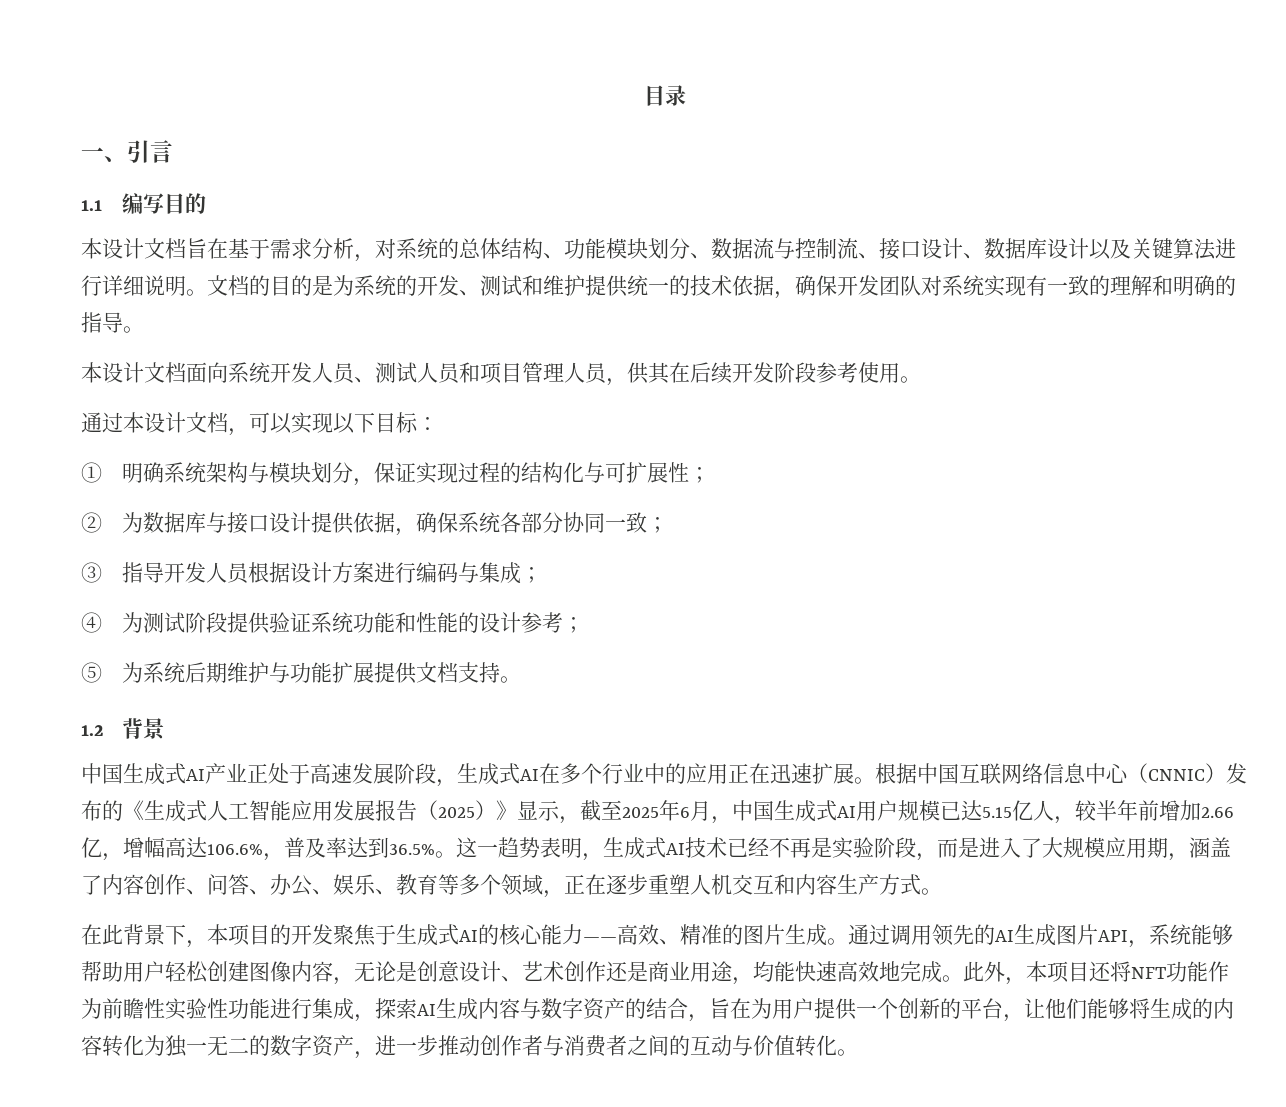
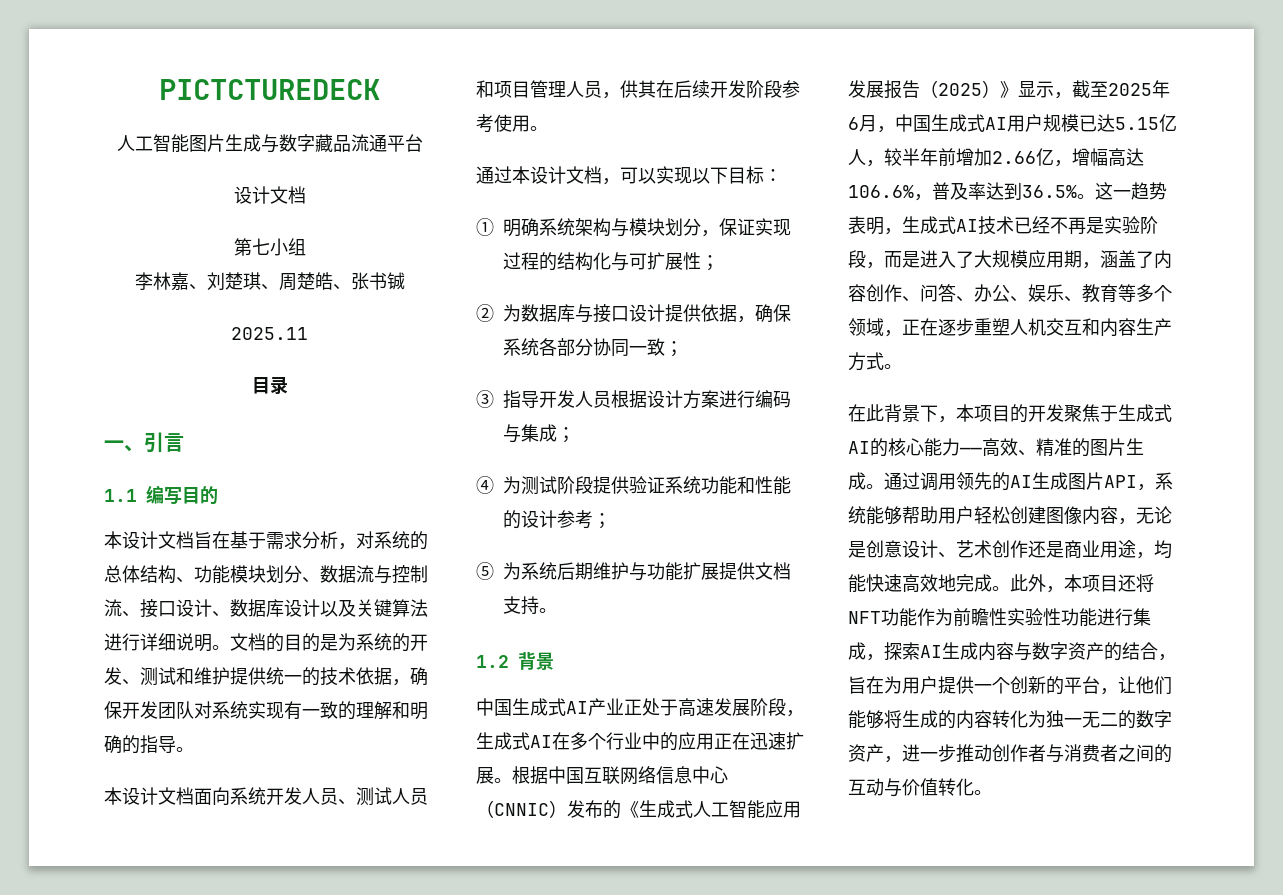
+ PICTCTUREDECK
+ 人工智能图片生成与数字藏品流通平台
+ 设计文档
+ 第七小组
+ 李林嘉、刘楚琪、周楚皓、张书铖
+ 2025.11

